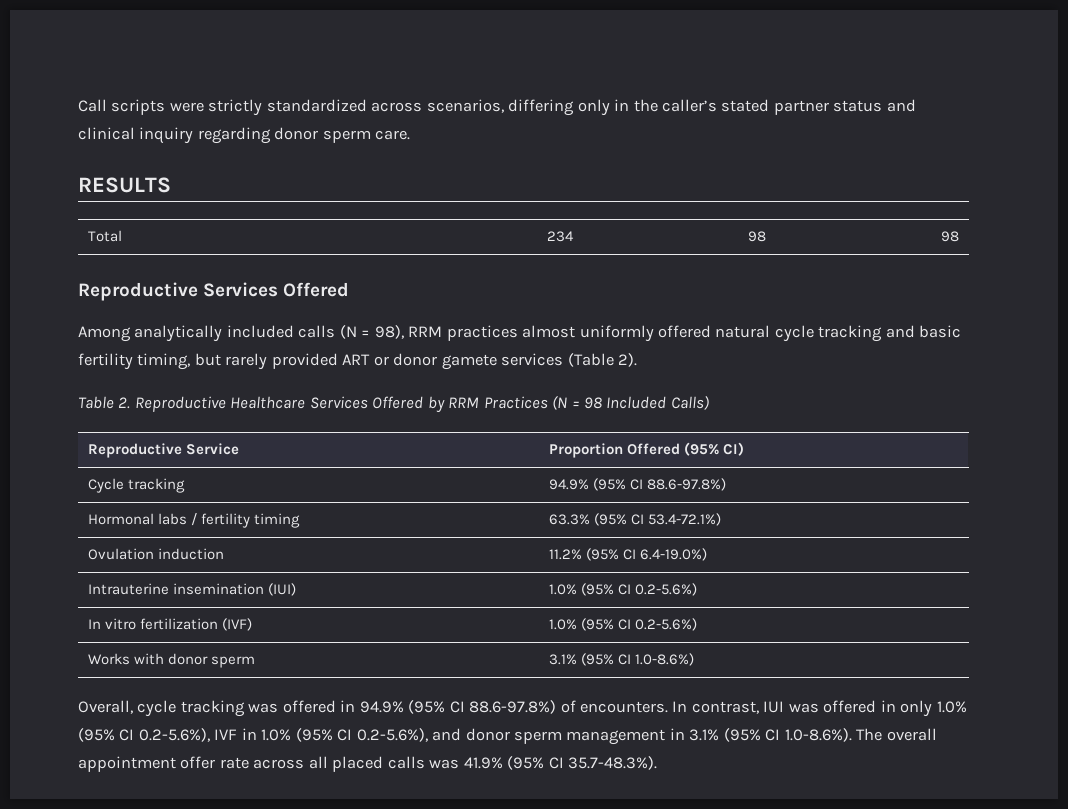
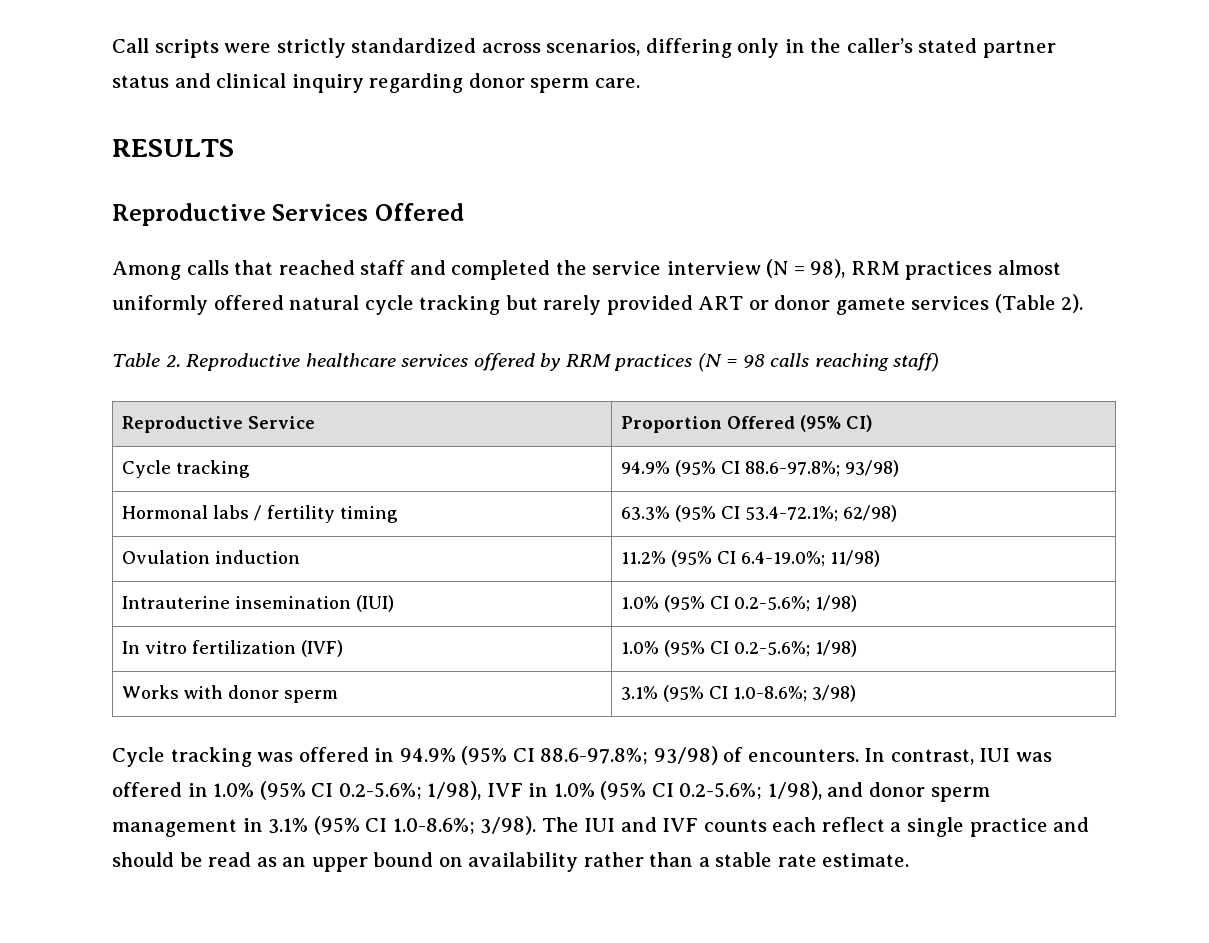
- Total | 234 | 98 | 98
- Among analytically included calls (N = 98), RRM practices almost uniformly offered natural cycle tracking and basic fertility timing, but rarely provided ART or donor gamete services (Table 2).
+ Among calls that reached staff and completed the service interview (N = 98), RRM practices almost uniformly offered natural cycle tracking but rarely provided ART or donor gamete services (Table 2).
- Table 2. Reproductive Healthcare Services Offered by RRM Practices (N = 98 Included Calls)
+ Table 2. Reproductive healthcare services offered by RRM practices (N = 98 calls reaching staff)
- Cycle tracking | 94.9% (95% CI 88.6-97.8%)
+ Cycle tracking | 94.9% (95% CI 88.6-97.8%; 93/98)
- Hormonal labs / fertility timing | 63.3% (95% CI 53.4-72.1%)
+ Hormonal labs / fertility timing | 63.3% (95% CI 53.4-72.1%; 62/98)
- Ovulation induction | 11.2% (95% CI 6.4-19.0%)
+ Ovulation induction | 11.2% (95% CI 6.4-19.0%; 11/98)
- Intrauterine insemination (IUI) | 1.0% (95% CI 0.2-5.6%)
+ Intrauterine insemination (IUI) | 1.0% (95% CI 0.2-5.6%; 1/98)
- In vitro fertilization (IVF) | 1.0% (95% CI 0.2-5.6%)
+ In vitro fertilization (IVF) | 1.0% (95% CI 0.2-5.6%; 1/98)
- Works with donor sperm | 3.1% (95% CI 1.0-8.6%)
- Overall, cycle tracking was offered in 94.9% (95% CI 88.6-97.8%) of encounters.
+ Works with donor sperm | 3.1% (95% CI 1.0-8.6%; 3/98)
+ Cycle tracking was offered in 94.9% (95% CI 88.6-97.8%; 93/98) of encounters.
- In contrast, IUI was offered in only 1.0% (95% CI 0.2-5.6%), IVF in 1.0% (95% CI 0.2-5.6%), and donor sperm management in 3.1% (95% CI 1.0-8.6%). The overall appointment offer rate across all placed calls was 41.9% (95% CI 35.7-48.3%).
+ In contrast, IUI was offered in 1.0% (95% CI 0.2-5.6%; 1/98), IVF in 1.0% (95% CI 0.2-5.6%; 1/98), and donor sperm management in 3.1% (95% CI 1.0-8.6%; 3/98). The IUI and IVF counts each reflect a single practice and should be read as an upper bound on availability rather than a stable rate estimate.

